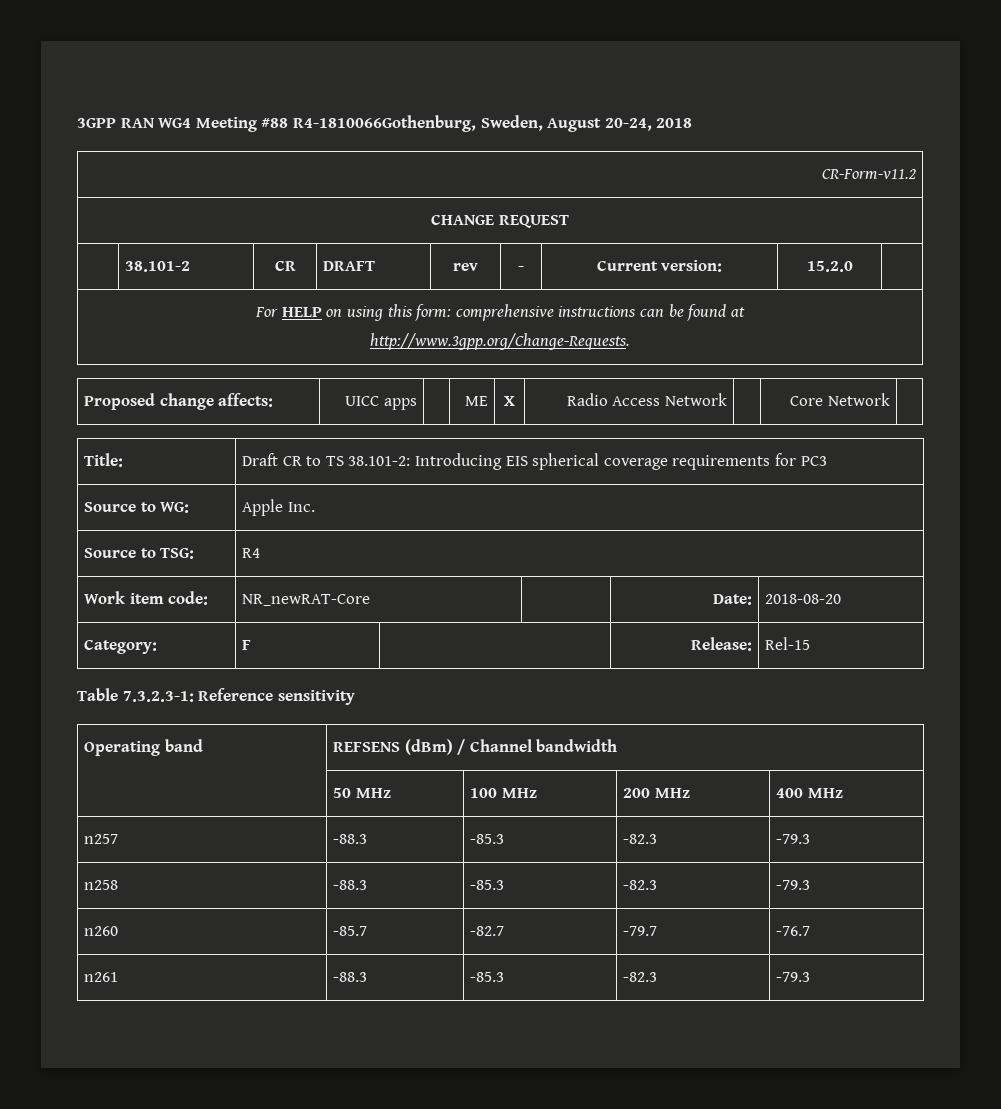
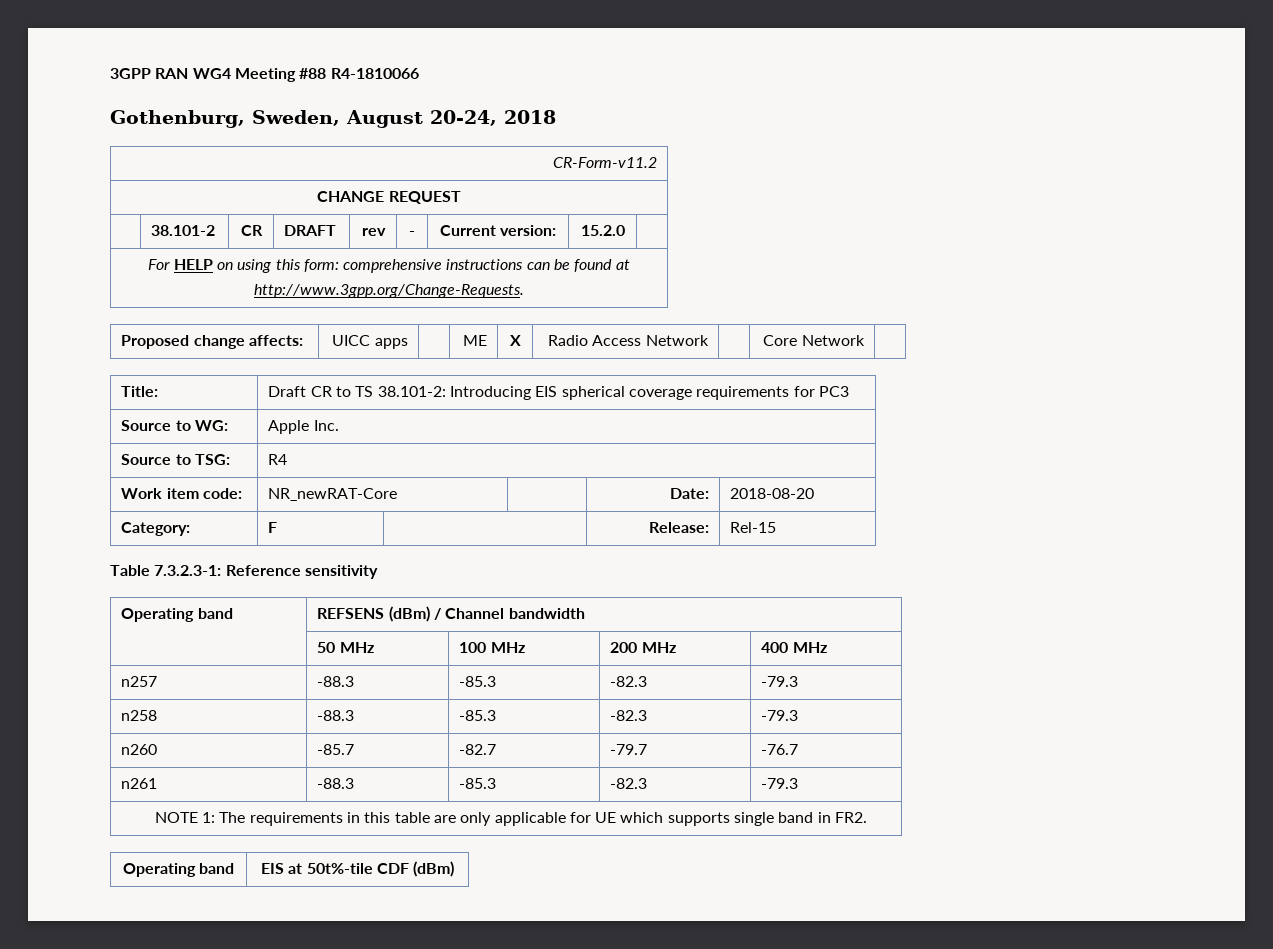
- 3GPP RAN WG4 Meeting #88 R4-1810066Gothenburg, Sweden, August 20-24, 2018
+ 3GPP RAN WG4 Meeting #88 R4-1810066
+ Gothenburg, Sweden, August 20-24, 2018
+ NOTE 1: The requirements in this table are only applicable for UE which supports single band in FR2.
+ Operating band | EIS at 50t%-tile CDF (dBm)

